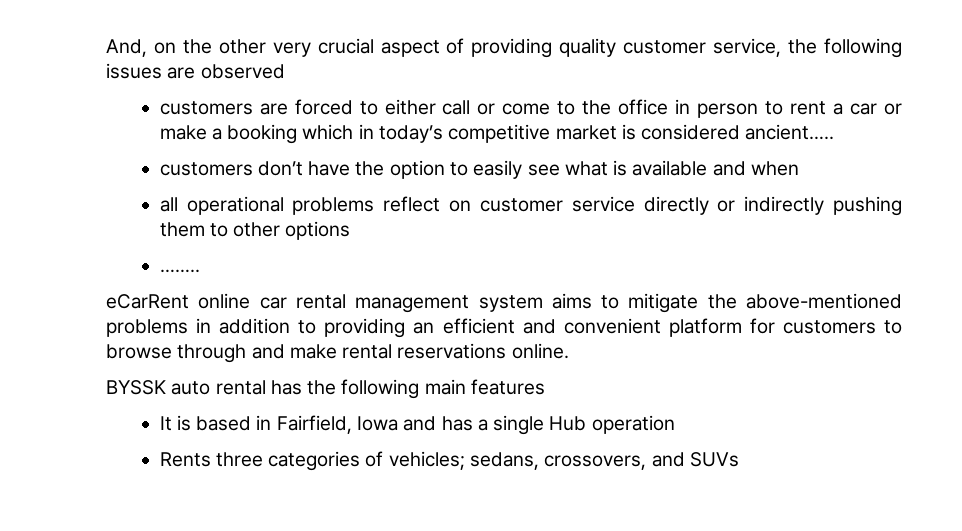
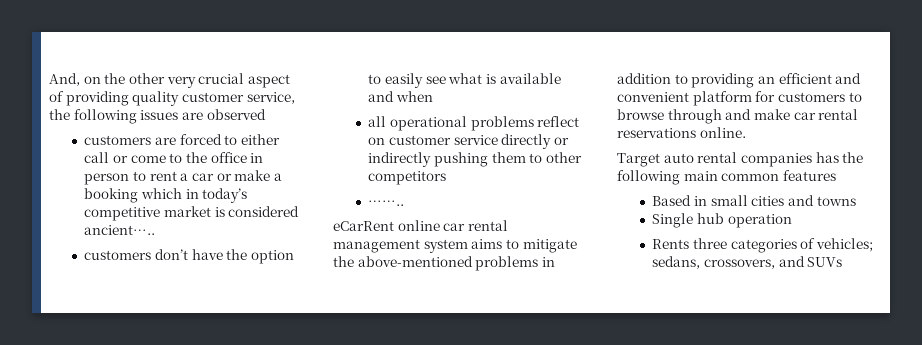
- all operational problems reflect on customer service directly or indirectly pushing them to other options
+ all operational problems reflect on customer service directly or indirectly pushing them to other competitors
- eCarRent online car rental management system aims to mitigate the above-mentioned problems in addition to providing an efficient and convenient platform for customers to browse through and make rental reservations online.
+ eCarRent online car rental management system aims to mitigate the above-mentioned problems in addition to providing an efficient and convenient platform for customers to browse through and make car rental reservations online.
- BYSSK auto rental has the following main features
+ Target auto rental companies has the following main common features
- It is based in Fairfield, Iowa and has a single Hub operation
+ Based in small cities and towns
+ Single hub operation

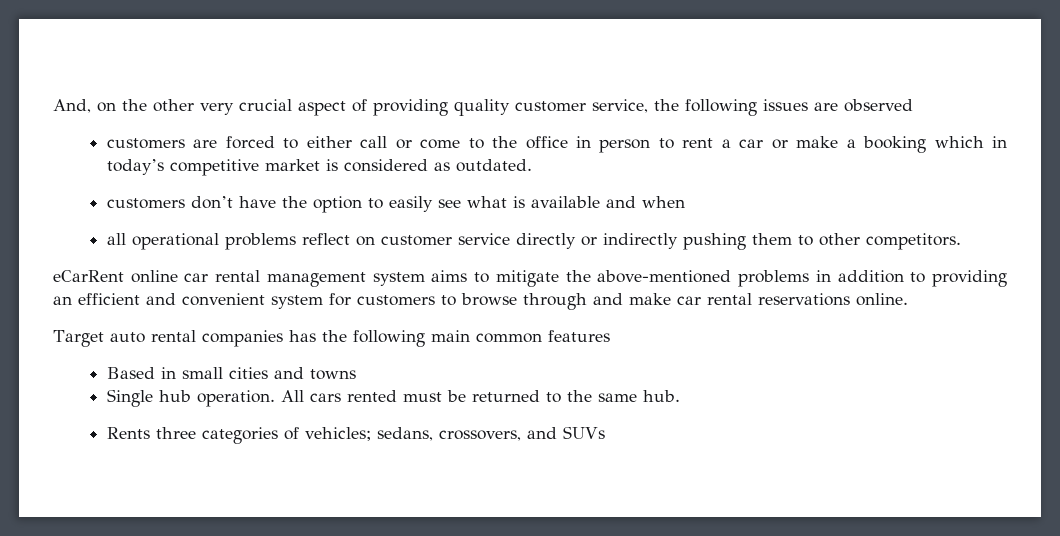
- customers are forced to either call or come to the office in person to rent a car or make a booking which in today’s competitive market is considered ancient…..
+ customers are forced to either call or come to the office in person to rent a car or make a booking which in today’s competitive market is considered as outdated.
- all operational problems reflect on customer service directly or indirectly pushing them to other competitors
- ……..
+ all operational problems reflect on customer service directly or indirectly pushing them to other competitors.
- eCarRent online car rental management system aims to mitigate the above-mentioned problems in addition to providing an efficient and convenient platform for customers to browse through and make car rental reservations online.
+ eCarRent online car rental management system aims to mitigate the above-mentioned problems in addition to providing an efficient and convenient system for customers to browse through and make car rental reservations online.
- Single hub operation
+ Single hub operation. All cars rented must be returned to the same hub.

